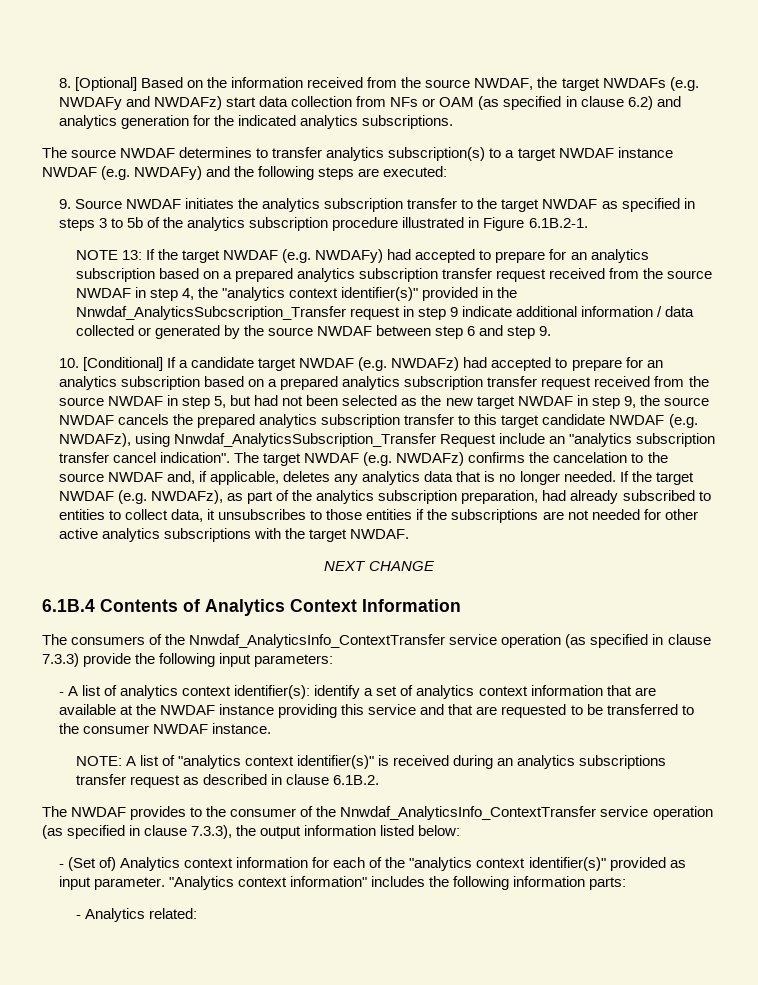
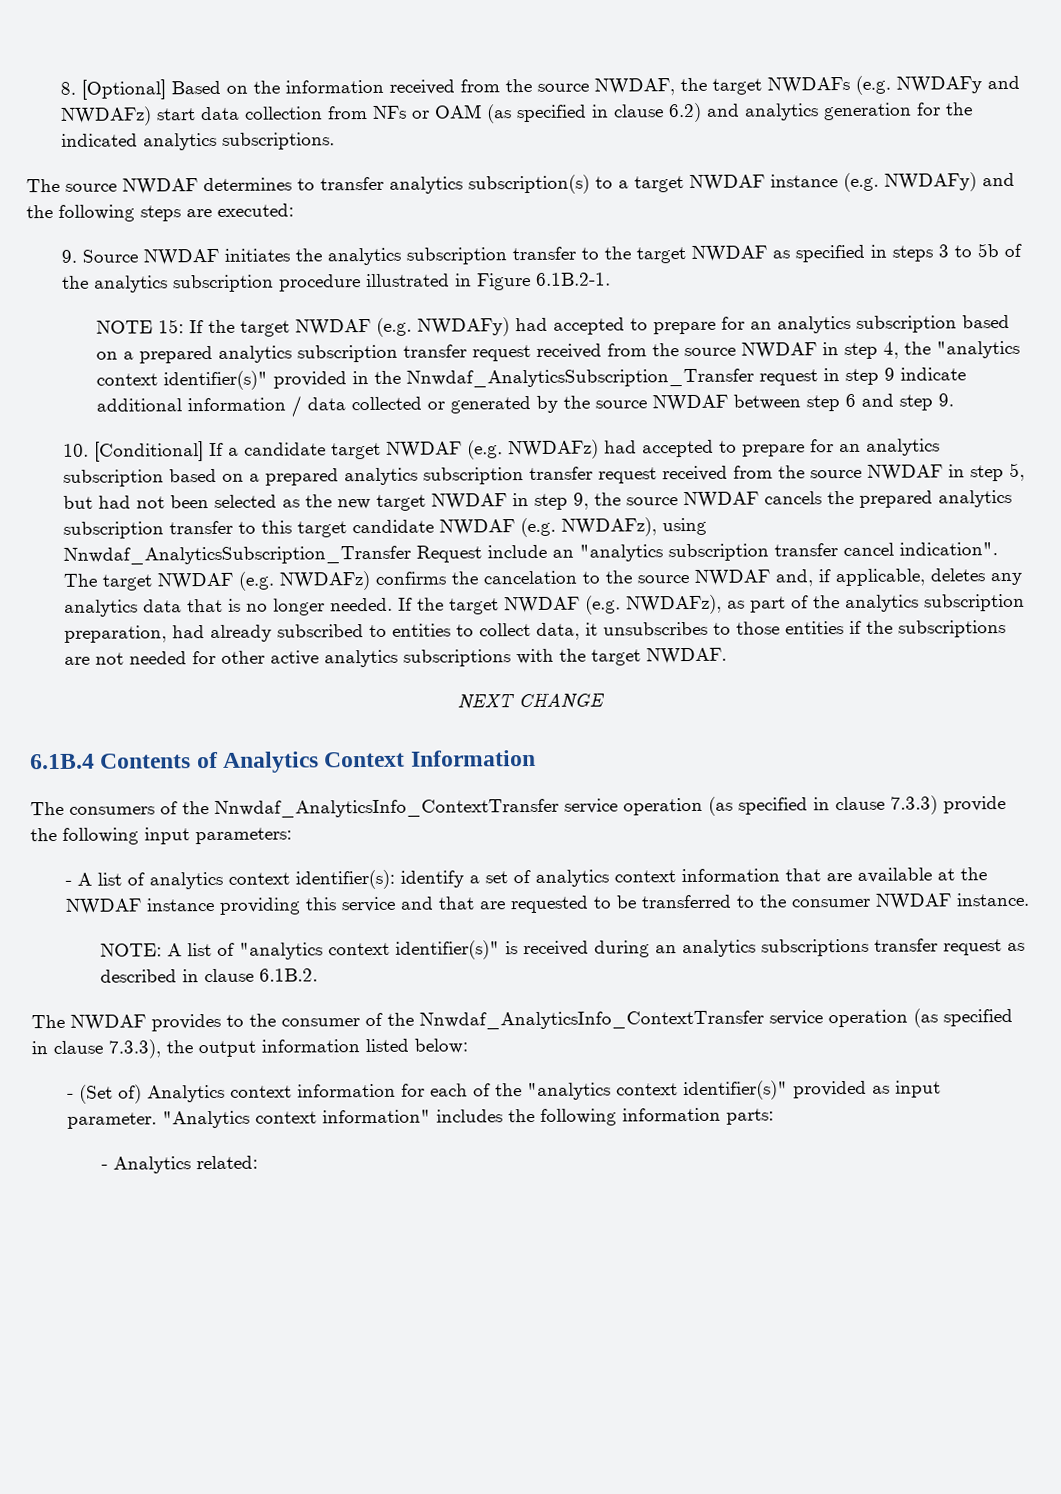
- The source NWDAF determines to transfer analytics subscription(s) to a target NWDAF instance NWDAF (e.g. NWDAFy) and the following steps are executed:
+ The source NWDAF determines to transfer analytics subscription(s) to a target NWDAF instance (e.g. NWDAFy) and the following steps are executed:
- NOTE 13: If the target NWDAF (e.g. NWDAFy) had accepted to prepare for an analytics subscription based on a prepared analytics subscription transfer request received from the source NWDAF in step 4, the "analytics context identifier(s)" provided in the Nnwdaf_AnalyticsSubcscription_Transfer request in step 9 indicate additional information / data collected or generated by the source NWDAF between step 6 and step 9.
+ NOTE 15: If the target NWDAF (e.g. NWDAFy) had accepted to prepare for an analytics subscription based on a prepared analytics subscription transfer request received from the source NWDAF in step 4, the "analytics context identifier(s)" provided in the Nnwdaf_AnalyticsSubscription_Transfer request in step 9 indicate additional information / data collected or generated by the source NWDAF between step 6 and step 9.

